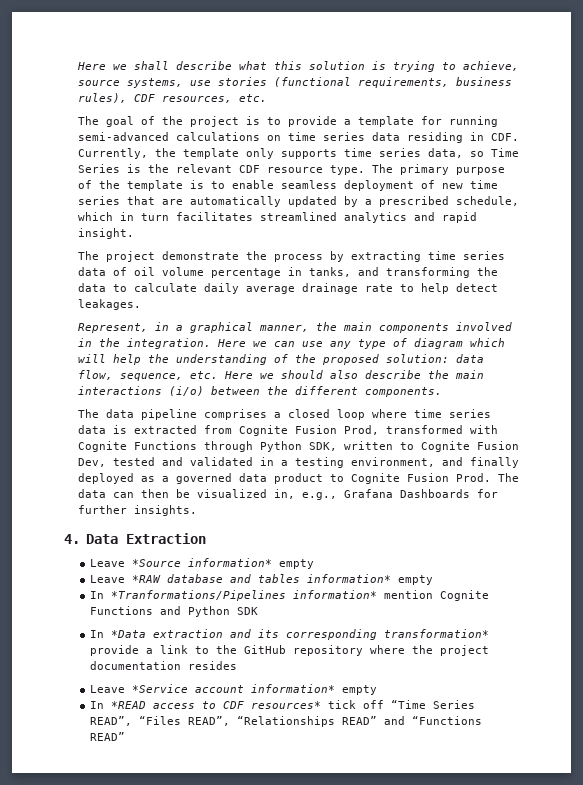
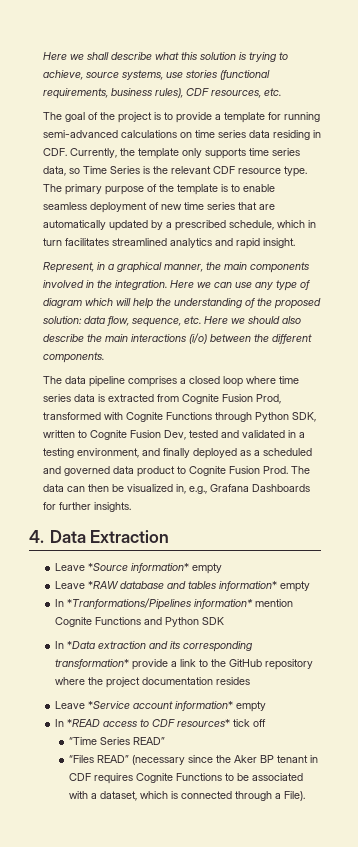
- The project demonstrate the process by extracting time series data of oil volume percentage in tanks, and transforming the data to calculate daily average drainage rate to help detect leakages.
- The data pipeline comprises a closed loop where time series data is extracted from Cognite Fusion Prod, transformed with Cognite Functions through Python SDK, written to Cognite Fusion Dev, tested and validated in a testing environment, and finally deployed as a governed data product to Cognite Fusion Prod.
+ The data pipeline comprises a closed loop where time series data is extracted from Cognite Fusion Prod, transformed with Cognite Functions through Python SDK, written to Cognite Fusion Dev, tested and validated in a testing environment, and finally deployed as a scheduled and governed data product to Cognite Fusion Prod.
- In *READ access to CDF resources* tick off “Time Series READ”, “Files READ”, “Relationships READ” and “Functions READ”
+ In *READ access to CDF resources* tick off
+ “Time Series READ”
+ “Files READ” (necessary since the Aker BP tenant in CDF requires Cognite Functions to be associated with a dataset, which is connected through a File).

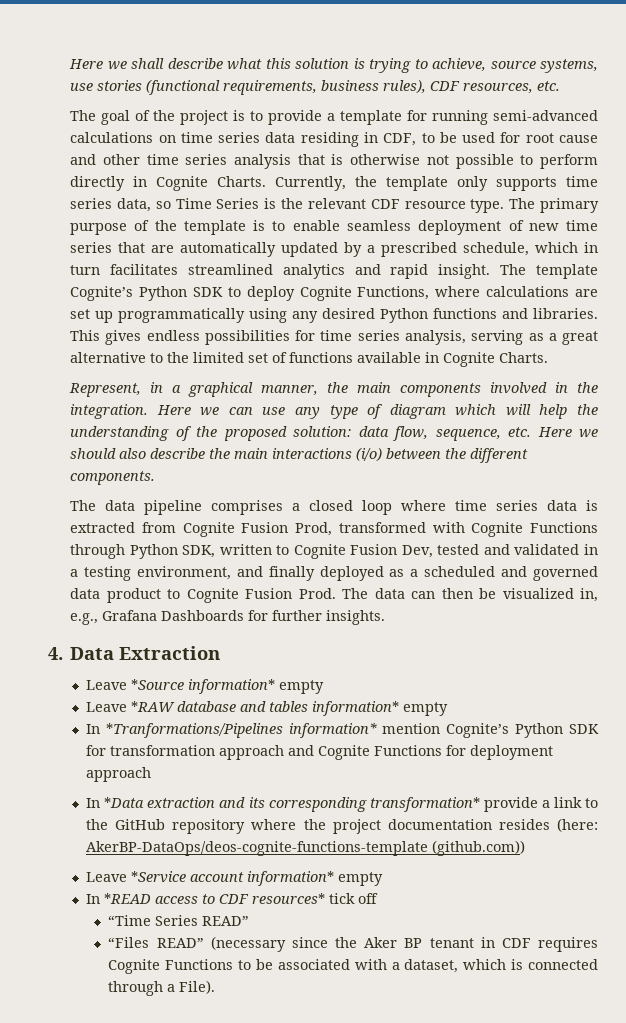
- The goal of the project is to provide a template for running semi-advanced calculations on time series data residing in CDF. Currently, the template only supports time series data, so Time Series is the relevant CDF resource type.
+ The goal of the project is to provide a template for running semi-advanced calculations on time series data residing in CDF, to be used for root cause and other time series analysis that is otherwise not possible to perform directly in Cognite Charts. Currently, the template only supports time series data, so Time Series is the relevant CDF resource type.
+ The template Cognite’s Python SDK to deploy Cognite Functions, where calculations are set up programmatically using any desired Python functions and libraries. This gives endless possibilities for time series analysis, serving as a great alternative to the limited set of functions available in Cognite Charts.
- In *Tranformations/Pipelines information* mention Cognite Functions and Python SDK
+ In *Tranformations/Pipelines information* mention Cognite’s Python SDK for transformation approach and Cognite Functions for deployment approach
- In *Data extraction and its corresponding transformation* provide a link to the GitHub repository where the project documentation resides
+ In *Data extraction and its corresponding transformation* provide a link to the GitHub repository where the project documentation resides (here: AkerBP-DataOps/deos-cognite-functions-template (github.com))

